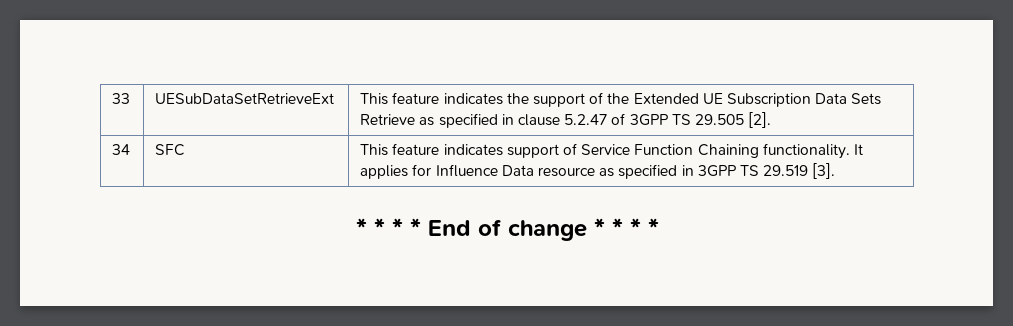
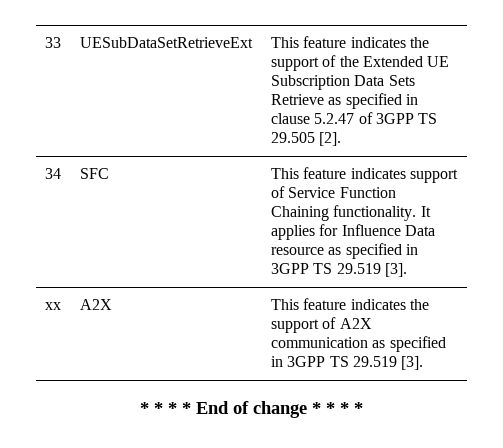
+ xx | A2X | This feature indicates the support of A2X communication as specified in 3GPP TS 29.519 [3].

